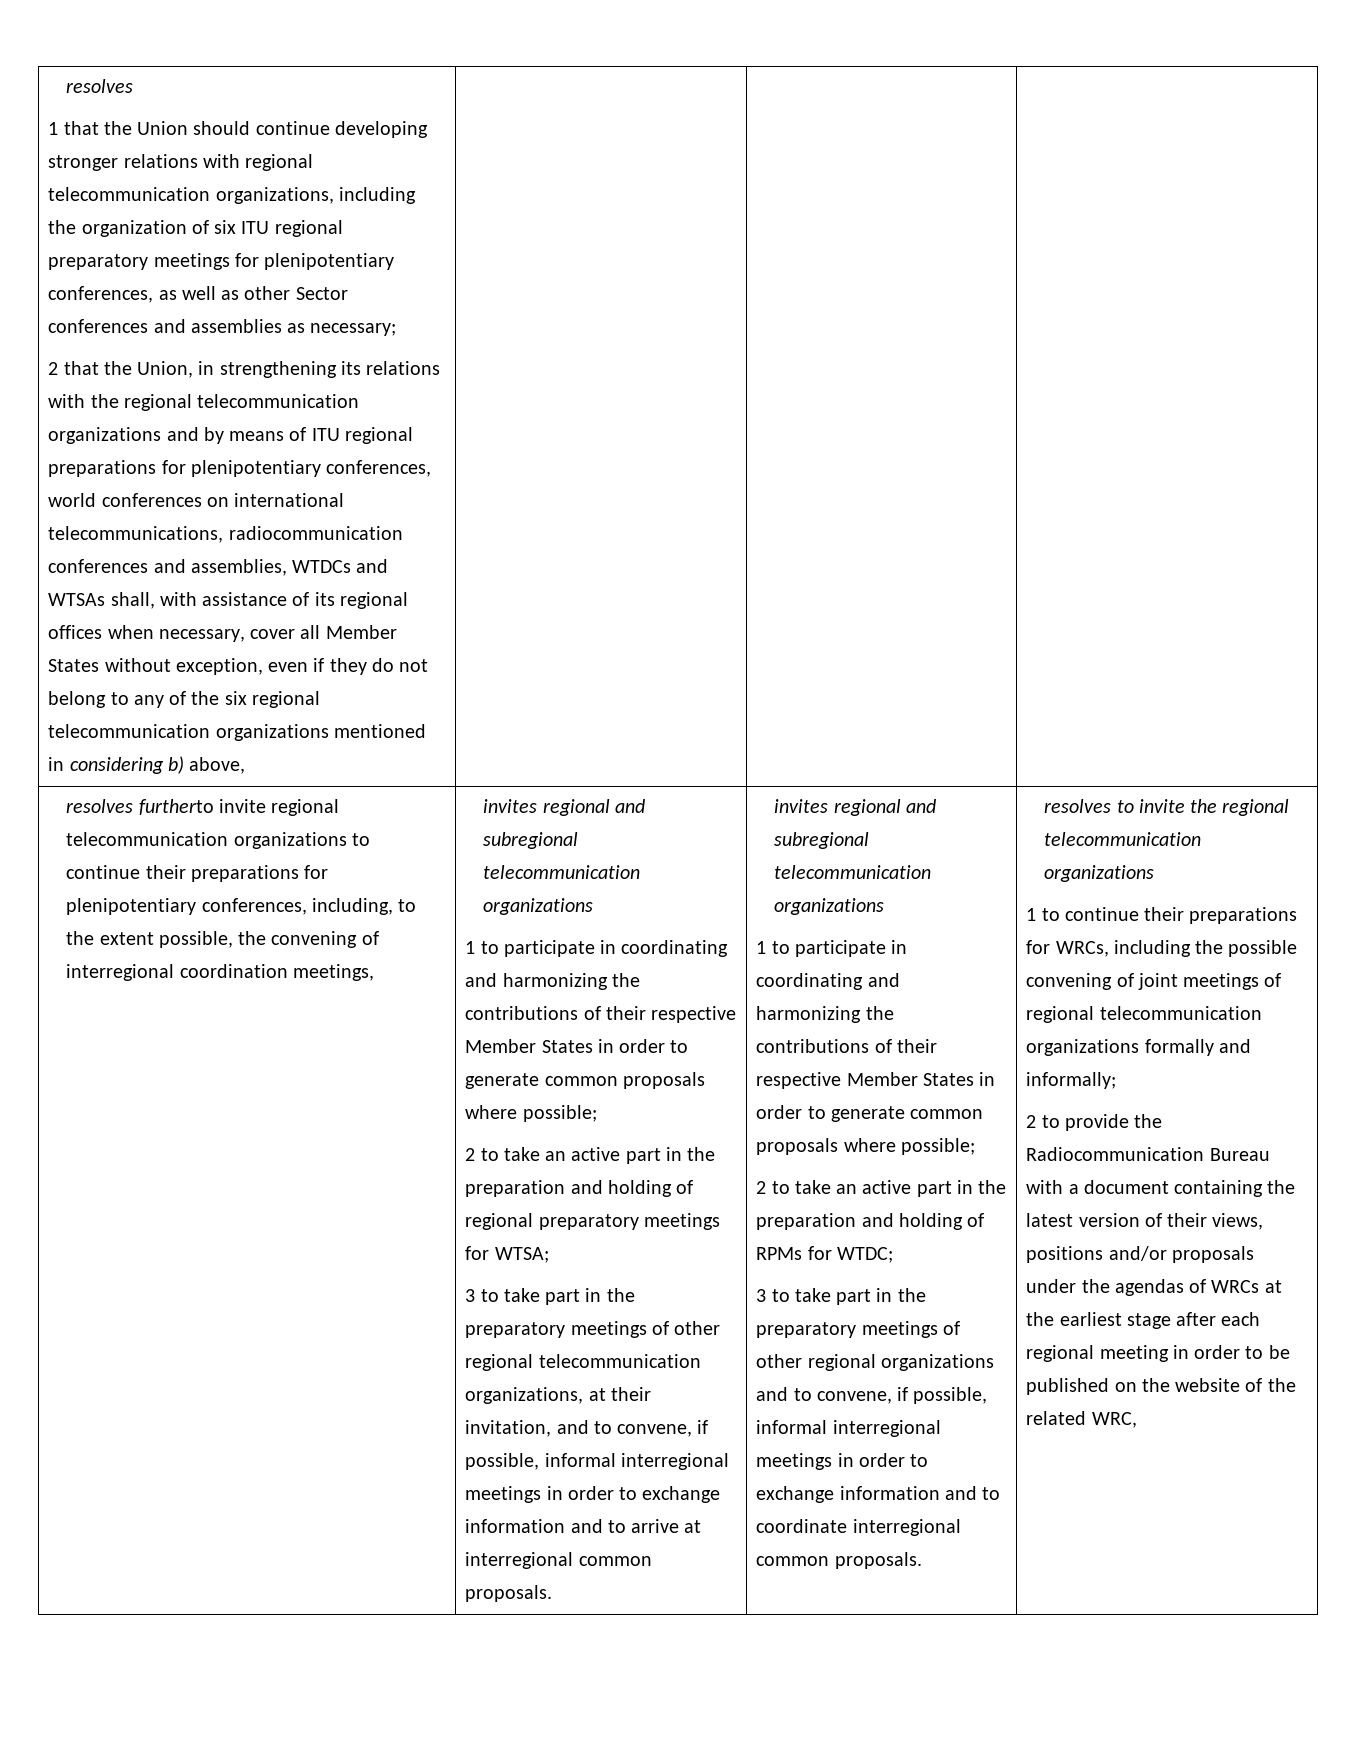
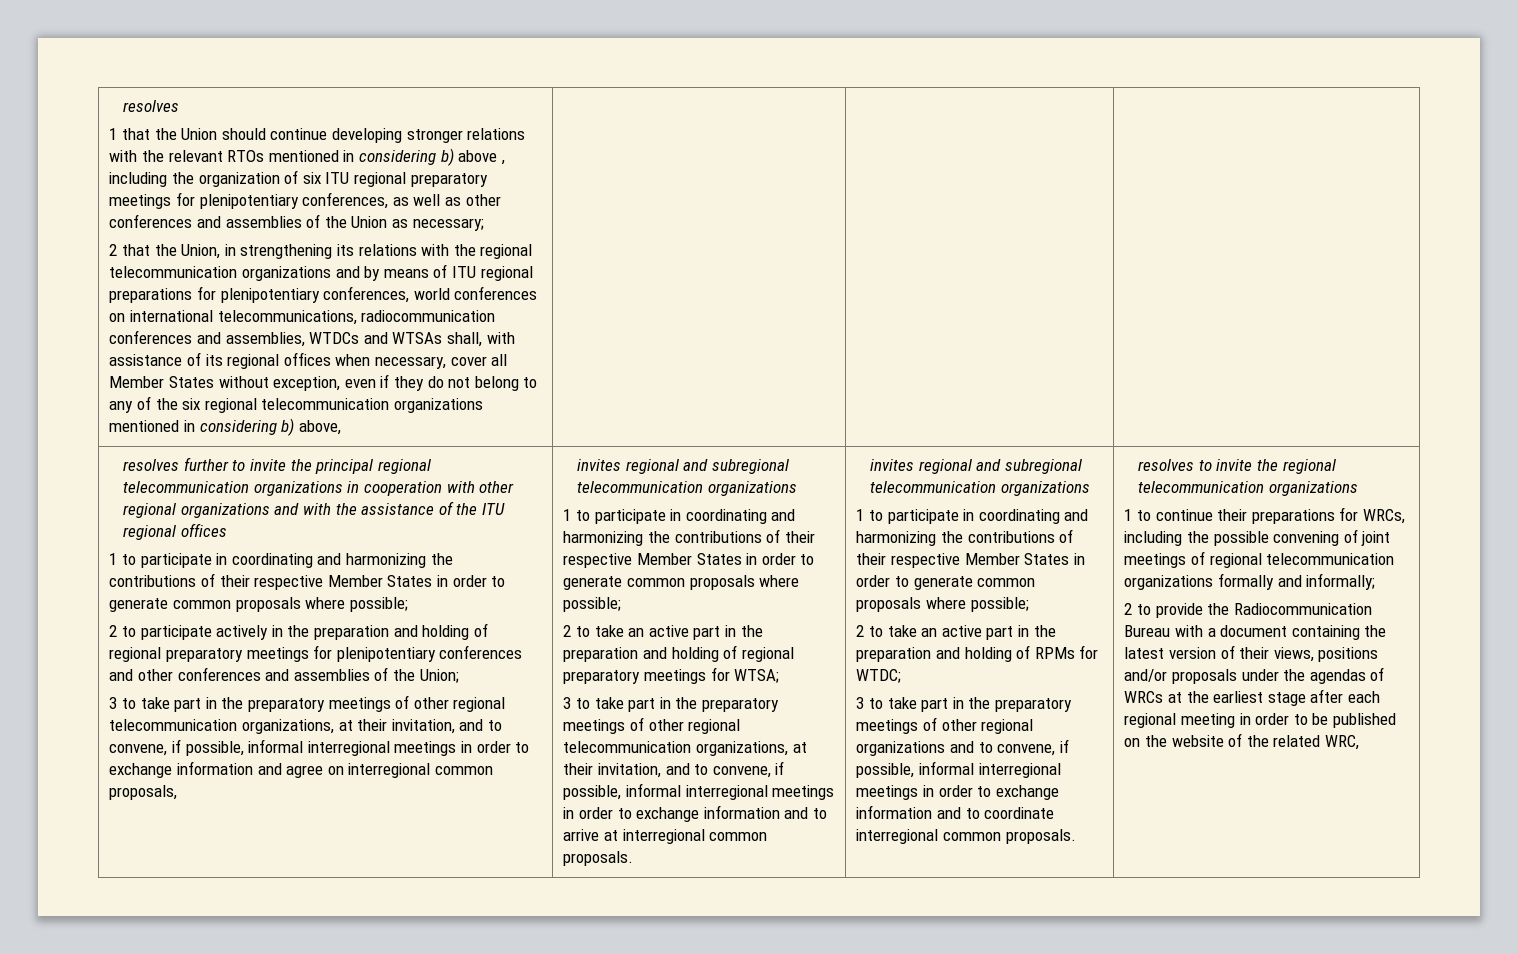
- 1 that the Union should continue developing stronger relations with regional telecommunication organizations, including the organization of six ITU regional preparatory meetings for plenipotentiary conferences, as well as other Sector conferences and assemblies as necessary;
+ 1 that the Union should continue developing stronger relations with the relevant RTOs mentioned in considering b) above , including the organization of six ITU regional preparatory meetings for plenipotentiary conferences, as well as other conferences and assemblies of the Union as necessary;
- resolves furtherto invite regional telecommunication organizations to continue their preparations for plenipotentiary conferences, including, to the extent possible, the convening of interregional coordination meetings,
+ resolves further to invite the principal regional telecommunication organizations in cooperation with other regional organizations and with the assistance of the ITU regional offices
+ 1 to participate in coordinating and harmonizing the contributions of their respective Member States in order to generate common proposals where possible;
+ 2 to participate actively in the preparation and holding of regional preparatory meetings for plenipotentiary conferences and other conferences and assemblies of the Union;
+ 3 to take part in the preparatory meetings of other regional telecommunication organizations, at their invitation, and to convene, if possible, informal interregional meetings in order to exchange information and agree on interregional common proposals,

